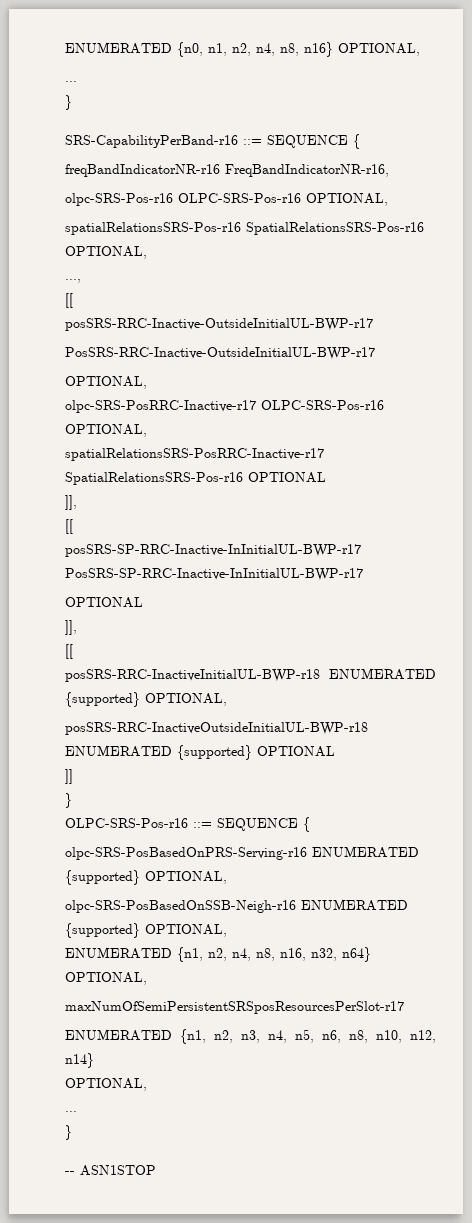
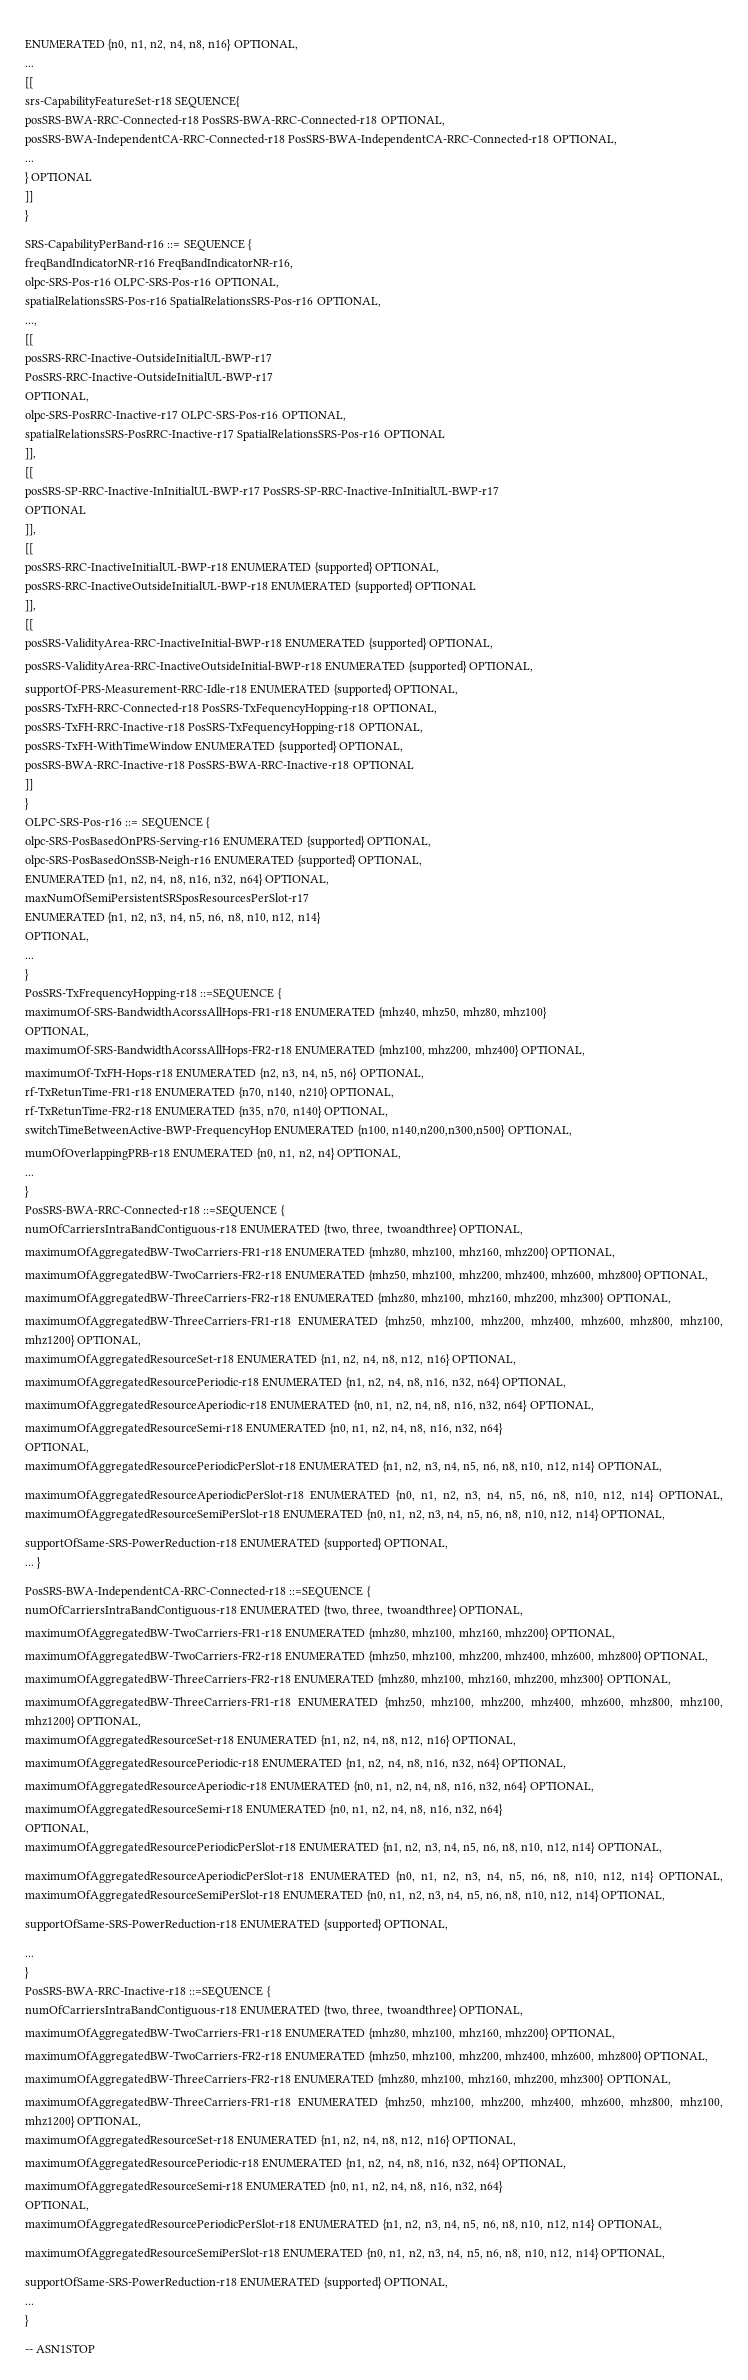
  ENUMERATED {n0, n1, n2, n4, n8, n16} OPTIONAL,
  ...
+ [[
+ srs-CapabilityFeatureSet-r18 SEQUENCE{
+ posSRS-BWA-RRC-Connected-r18 PosSRS-BWA-RRC-Connected-r18 OPTIONAL,
+ posSRS-BWA-IndependentCA-RRC-Connected-r18 PosSRS-BWA-IndependentCA-RRC-Connected-r18 OPTIONAL,
+ ...
+ } OPTIONAL
+ ]]
  posSRS-RRC-InactiveOutsideInitialUL-BWP-r18 ENUMERATED {supported} OPTIONAL
+ ]],
+ [[
+ posSRS-ValidityArea-RRC-InactiveInitial-BWP-r18 ENUMERATED {supported} OPTIONAL,
+ posSRS-ValidityArea-RRC-InactiveOutsideInitial-BWP-r18 ENUMERATED {supported} OPTIONAL,
+ supportOf-PRS-Measurement-RRC-Idle-r18 ENUMERATED {supported} OPTIONAL,
+ posSRS-TxFH-RRC-Connected-r18 PosSRS-TxFequencyHopping-r18 OPTIONAL,
+ posSRS-TxFH-RRC-Inactive-r18 PosSRS-TxFequencyHopping-r18 OPTIONAL,
+ posSRS-TxFH-WithTimeWindow ENUMERATED {supported} OPTIONAL,
+ posSRS-BWA-RRC-Inactive-r18 PosSRS-BWA-RRC-Inactive-r18 OPTIONAL
+ PosSRS-TxFrequencyHopping-r18 ::=SEQUENCE {
+ maximumOf-SRS-BandwidthAcorssAllHops-FR1-r18 ENUMERATED {mhz40, mhz50, mhz80, mhz100}
+ OPTIONAL,
+ maximumOf-SRS-BandwidthAcorssAllHops-FR2-r18 ENUMERATED {mhz100, mhz200, mhz400} OPTIONAL,
+ maximumOf-TxFH-Hops-r18 ENUMERATED {n2, n3, n4, n5, n6} OPTIONAL,
+ rf-TxRetunTime-FR1-r18 ENUMERATED {n70, n140, n210} OPTIONAL,
+ rf-TxRetunTime-FR2-r18 ENUMERATED {n35, n70, n140} OPTIONAL,
+ switchTimeBetweenActive-BWP-FrequencyHop ENUMERATED {n100, n140,n200,n300,n500} OPTIONAL,
+ mumOfOverlappingPRB-r18 ENUMERATED {n0, n1, n2, n4} OPTIONAL,
+ ...
+ }
+ PosSRS-BWA-RRC-Connected-r18 ::=SEQUENCE {
+ numOfCarriersIntraBandContiguous-r18 ENUMERATED {two, three, twoandthree} OPTIONAL,
+ maximumOfAggregatedBW-TwoCarriers-FR1-r18 ENUMERATED {mhz80, mhz100, mhz160, mhz200} OPTIONAL,
+ maximumOfAggregatedBW-TwoCarriers-FR2-r18 ENUMERATED {mhz50, mhz100, mhz200, mhz400, mhz600, mhz800} OPTIONAL,
+ maximumOfAggregatedBW-ThreeCarriers-FR2-r18 ENUMERATED {mhz80, mhz100, mhz160, mhz200, mhz300} OPTIONAL,
+ maximumOfAggregatedBW-ThreeCarriers-FR1-r18 ENUMERATED {mhz50, mhz100, mhz200, mhz400, mhz600, mhz800, mhz100, mhz1200} OPTIONAL,
+ maximumOfAggregatedResourceSet-r18 ENUMERATED {n1, n2, n4, n8, n12, n16} OPTIONAL,
+ maximumOfAggregatedResourcePeriodic-r18 ENUMERATED {n1, n2, n4, n8, n16, n32, n64} OPTIONAL,
+ maximumOfAggregatedResourceAperiodic-r18 ENUMERATED {n0, n1, n2, n4, n8, n16, n32, n64} OPTIONAL,
+ maximumOfAggregatedResourceSemi-r18 ENUMERATED {n0, n1, n2, n4, n8, n16, n32, n64}
+ OPTIONAL,
+ maximumOfAggregatedResourcePeriodicPerSlot-r18 ENUMERATED {n1, n2, n3, n4, n5, n6, n8, n10, n12, n14} OPTIONAL,
+ maximumOfAggregatedResourceAperiodicPerSlot-r18 ENUMERATED {n0, n1, n2, n3, n4, n5, n6, n8, n10, n12, n14} OPTIONAL, maximumOfAggregatedResourceSemiPerSlot-r18 ENUMERATED {n0, n1, n2, n3, n4, n5, n6, n8, n10, n12, n14} OPTIONAL,
+ supportOfSame-SRS-PowerReduction-r18 ENUMERATED {supported} OPTIONAL,
+ ... }
+ PosSRS-BWA-IndependentCA-RRC-Connected-r18 ::=SEQUENCE {
+ numOfCarriersIntraBandContiguous-r18 ENUMERATED {two, three, twoandthree} OPTIONAL,
+ maximumOfAggregatedBW-TwoCarriers-FR1-r18 ENUMERATED {mhz80, mhz100, mhz160, mhz200} OPTIONAL,
+ maximumOfAggregatedBW-TwoCarriers-FR2-r18 ENUMERATED {mhz50, mhz100, mhz200, mhz400, mhz600, mhz800} OPTIONAL,
+ maximumOfAggregatedBW-ThreeCarriers-FR2-r18 ENUMERATED {mhz80, mhz100, mhz160, mhz200, mhz300} OPTIONAL,
+ maximumOfAggregatedBW-ThreeCarriers-FR1-r18 ENUMERATED {mhz50, mhz100, mhz200, mhz400, mhz600, mhz800, mhz100, mhz1200} OPTIONAL,
+ maximumOfAggregatedResourceSet-r18 ENUMERATED {n1, n2, n4, n8, n12, n16} OPTIONAL,
+ maximumOfAggregatedResourcePeriodic-r18 ENUMERATED {n1, n2, n4, n8, n16, n32, n64} OPTIONAL,
+ maximumOfAggregatedResourceAperiodic-r18 ENUMERATED {n0, n1, n2, n4, n8, n16, n32, n64} OPTIONAL,
+ maximumOfAggregatedResourceSemi-r18 ENUMERATED {n0, n1, n2, n4, n8, n16, n32, n64}
+ OPTIONAL,
+ maximumOfAggregatedResourcePeriodicPerSlot-r18 ENUMERATED {n1, n2, n3, n4, n5, n6, n8, n10, n12, n14} OPTIONAL,
+ maximumOfAggregatedResourceAperiodicPerSlot-r18 ENUMERATED {n0, n1, n2, n3, n4, n5, n6, n8, n10, n12, n14} OPTIONAL, maximumOfAggregatedResourceSemiPerSlot-r18 ENUMERATED {n0, n1, n2, n3, n4, n5, n6, n8, n10, n12, n14} OPTIONAL,
+ supportOfSame-SRS-PowerReduction-r18 ENUMERATED {supported} OPTIONAL,
+ ...
+ }
+ PosSRS-BWA-RRC-Inactive-r18 ::=SEQUENCE {
+ numOfCarriersIntraBandContiguous-r18 ENUMERATED {two, three, twoandthree} OPTIONAL,
+ maximumOfAggregatedBW-TwoCarriers-FR1-r18 ENUMERATED {mhz80, mhz100, mhz160, mhz200} OPTIONAL,
+ maximumOfAggregatedBW-TwoCarriers-FR2-r18 ENUMERATED {mhz50, mhz100, mhz200, mhz400, mhz600, mhz800} OPTIONAL,
+ maximumOfAggregatedBW-ThreeCarriers-FR2-r18 ENUMERATED {mhz80, mhz100, mhz160, mhz200, mhz300} OPTIONAL,
+ maximumOfAggregatedBW-ThreeCarriers-FR1-r18 ENUMERATED {mhz50, mhz100, mhz200, mhz400, mhz600, mhz800, mhz100, mhz1200} OPTIONAL,
+ maximumOfAggregatedResourceSet-r18 ENUMERATED {n1, n2, n4, n8, n12, n16} OPTIONAL,
+ maximumOfAggregatedResourcePeriodic-r18 ENUMERATED {n1, n2, n4, n8, n16, n32, n64} OPTIONAL,
+ maximumOfAggregatedResourceSemi-r18 ENUMERATED {n0, n1, n2, n4, n8, n16, n32, n64}
+ OPTIONAL,
+ maximumOfAggregatedResourcePeriodicPerSlot-r18 ENUMERATED {n1, n2, n3, n4, n5, n6, n8, n10, n12, n14} OPTIONAL,
+ maximumOfAggregatedResourceSemiPerSlot-r18 ENUMERATED {n0, n1, n2, n3, n4, n5, n6, n8, n10, n12, n14} OPTIONAL,
+ supportOfSame-SRS-PowerReduction-r18 ENUMERATED {supported} OPTIONAL,
+ ...
+ }

